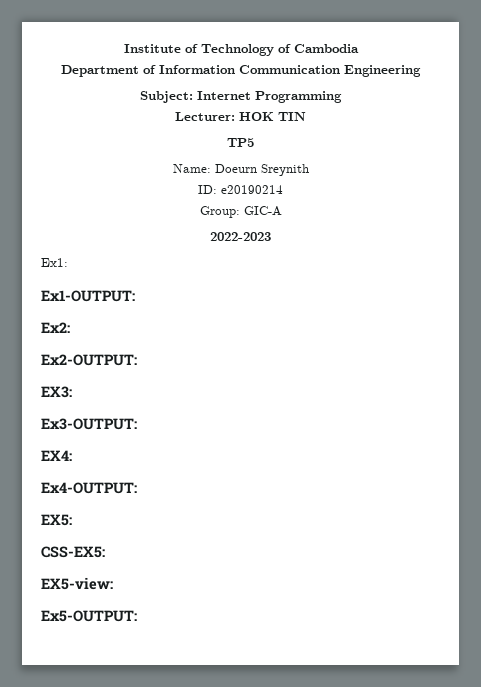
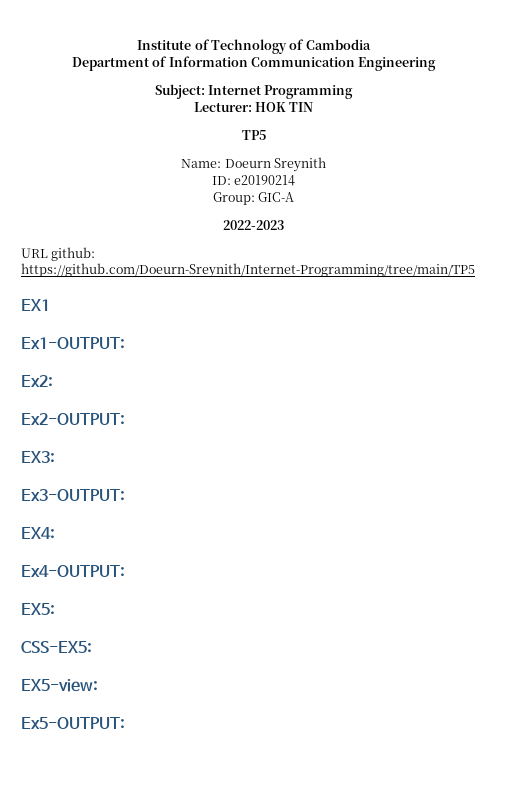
- Ex1:
+ URL github: https://github.com/Doeurn-Sreynith/Internet-Programming/tree/main/TP5
+ EX1

